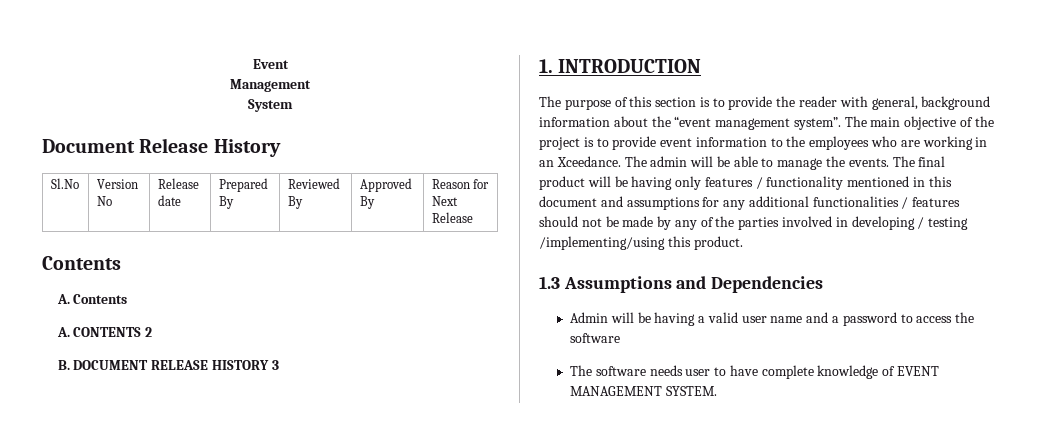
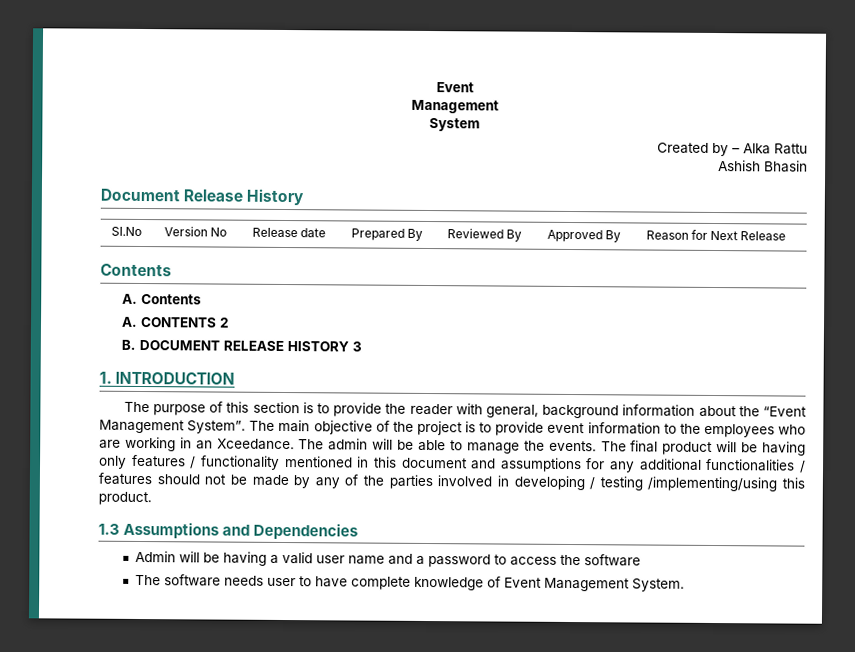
+ Created by – Alka Rattu
+ Ashish Bhasin
- The purpose of this section is to provide the reader with general, background information about the “event management system”.
+ The purpose of this section is to provide the reader with general, background information about the “Event Management System”.
- The software needs user to have complete knowledge of EVENT MANAGEMENT SYSTEM.
+ The software needs user to have complete knowledge of Event Management System.

